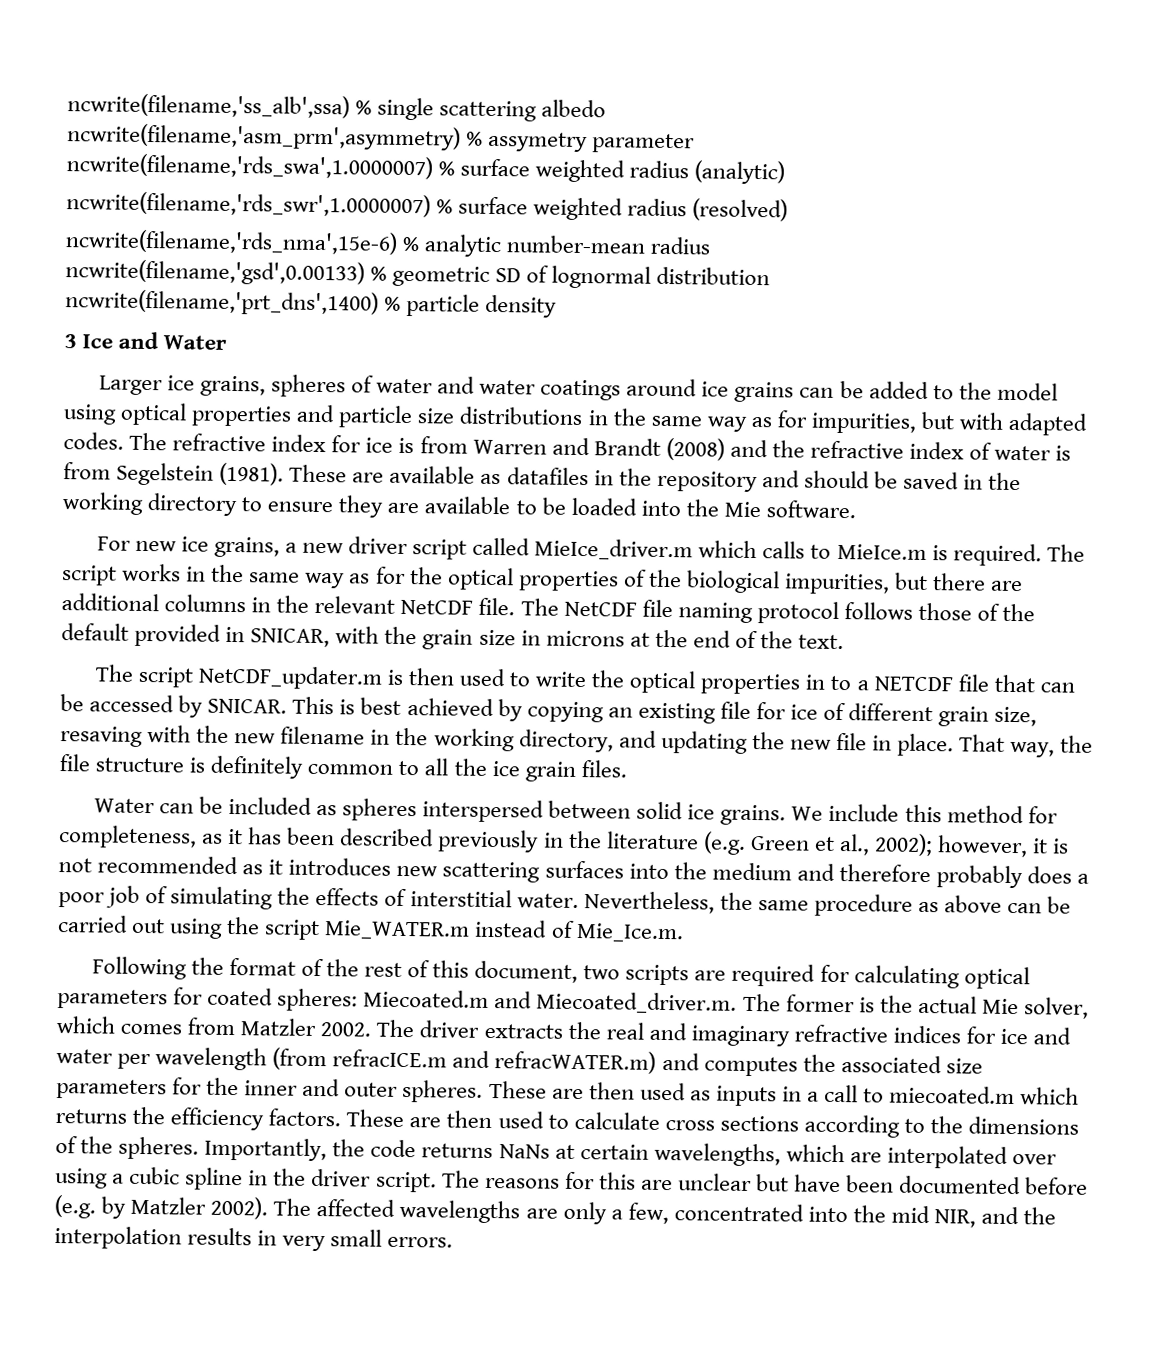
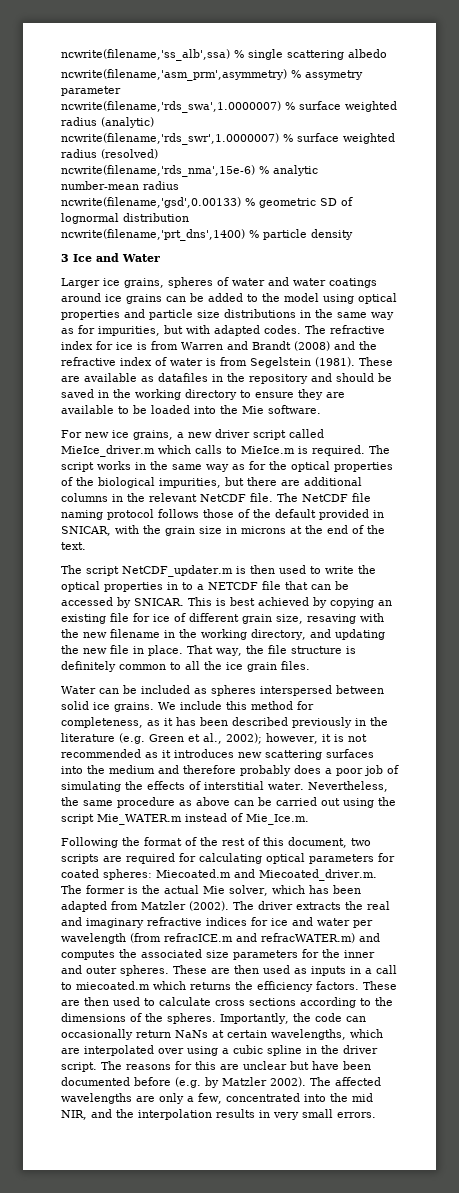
- Following the format of the rest of this document, two scripts are required for calculating optical parameters for coated spheres: Miecoated.m and Miecoated_driver.m. The former is the actual Mie solver, which comes from Matzler 2002.
+ Following the format of the rest of this document, two scripts are required for calculating optical parameters for coated spheres: Miecoated.m and Miecoated_driver.m. The former is the actual Mie solver, which has been adapted from Matzler (2002).
- Importantly, the code returns NaNs at certain wavelengths, which are interpolated over using a cubic spline in the driver script.
+ Importantly, the code can occasionally return NaNs at certain wavelengths, which are interpolated over using a cubic spline in the driver script.

